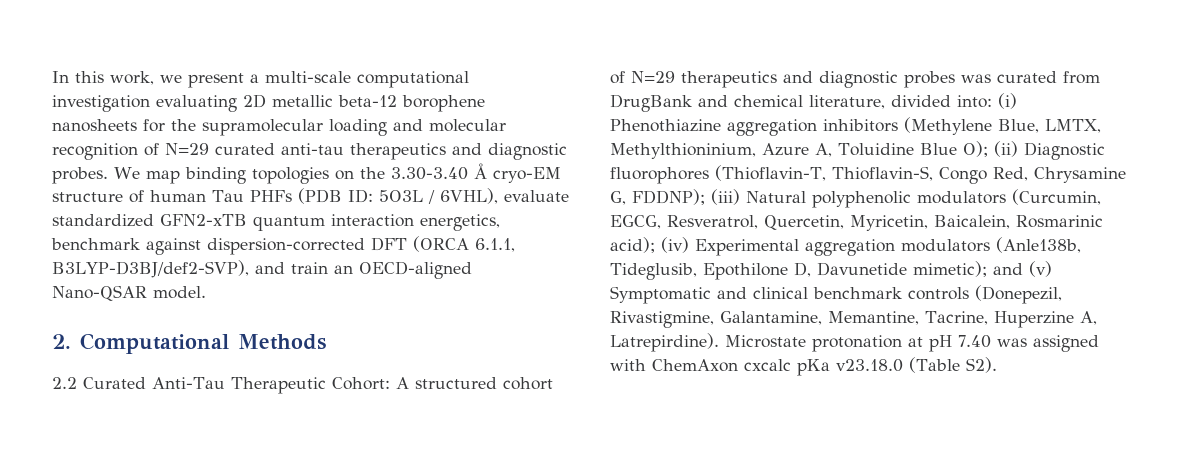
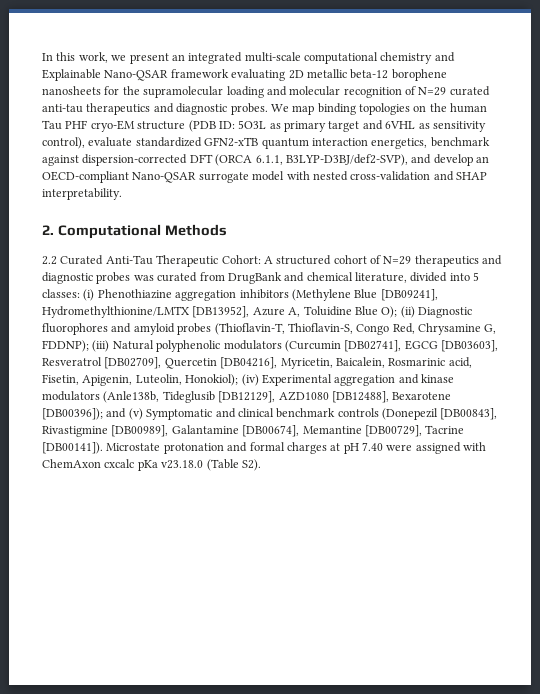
- In this work, we present a multi-scale computational investigation evaluating 2D metallic beta-12 borophene nanosheets for the supramolecular loading and molecular recognition of N=29 curated anti-tau therapeutics and diagnostic probes.
+ In this work, we present an integrated multi-scale computational chemistry and Explainable Nano-QSAR framework evaluating 2D metallic beta-12 borophene nanosheets for the supramolecular loading and molecular recognition of N=29 curated anti-tau therapeutics and diagnostic probes.
- We map binding topologies on the 3.30-3.40 Å cryo-EM structure of human Tau PHFs (PDB ID: 5O3L / 6VHL), evaluate standardized GFN2-xTB quantum interaction energetics, benchmark against dispersion-corrected DFT (ORCA 6.1.1, B3LYP-D3BJ/def2-SVP), and train an OECD-aligned Nano-QSAR model.
+ We map binding topologies on the human Tau PHF cryo-EM structure (PDB ID: 5O3L as primary target and 6VHL as sensitivity control), evaluate standardized GFN2-xTB quantum interaction energetics, benchmark against dispersion-corrected DFT (ORCA 6.1.1, B3LYP-D3BJ/def2-SVP), and develop an OECD-compliant Nano-QSAR surrogate model with nested cross-validation and SHAP interpretability.
- A structured cohort of N=29 therapeutics and diagnostic probes was curated from DrugBank and chemical literature, divided into:
+ A structured cohort of N=29 therapeutics and diagnostic probes was curated from DrugBank and chemical literature, divided into 5 classes:
- (i) Phenothiazine aggregation inhibitors (Methylene Blue, LMTX, Methylthioninium, Azure A, Toluidine Blue O);
+ (i) Phenothiazine aggregation inhibitors (Methylene Blue [DB09241], Hydromethylthionine/LMTX [DB13952], Azure A, Toluidine Blue O);
- (ii) Diagnostic fluorophores (Thioflavin-T, Thioflavin-S, Congo Red, Chrysamine G, FDDNP);
+ (ii) Diagnostic fluorophores and amyloid probes (Thioflavin-T, Thioflavin-S, Congo Red, Chrysamine G, FDDNP);
- (iii) Natural polyphenolic modulators (Curcumin, EGCG, Resveratrol, Quercetin, Myricetin, Baicalein, Rosmarinic acid); (iv) Experimental aggregation modulators (Anle138b, Tideglusib, Epothilone D, Davunetide mimetic);
+ (iii) Natural polyphenolic modulators (Curcumin [DB02741], EGCG [DB03603], Resveratrol [DB02709], Quercetin [DB04216], Myricetin, Baicalein, Rosmarinic acid, Fisetin, Apigenin, Luteolin, Honokiol); (iv) Experimental aggregation and kinase modulators (Anle138b, Tideglusib [DB12129], AZD1080 [DB12488], Bexarotene [DB00396]);
- and (v) Symptomatic and clinical benchmark controls (Donepezil, Rivastigmine, Galantamine, Memantine, Tacrine, Huperzine A, Latrepirdine). Microstate protonation at pH 7.40 was assigned with ChemAxon cxcalc pKa v23.18.0 (Table S2).
+ and (v) Symptomatic and clinical benchmark controls (Donepezil [DB00843], Rivastigmine [DB00989], Galantamine [DB00674], Memantine [DB00729], Tacrine [DB00141]). Microstate protonation and formal charges at pH 7.40 were assigned with ChemAxon cxcalc pKa v23.18.0 (Table S2).

